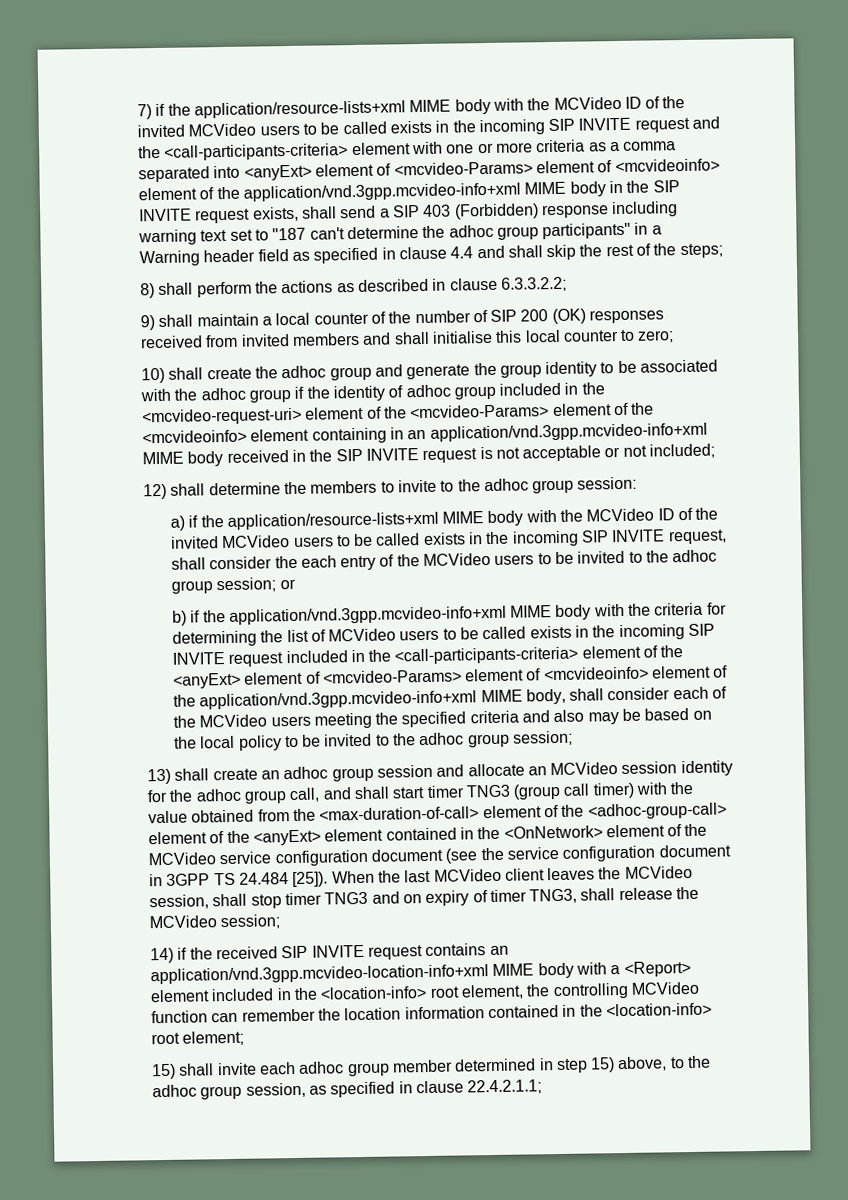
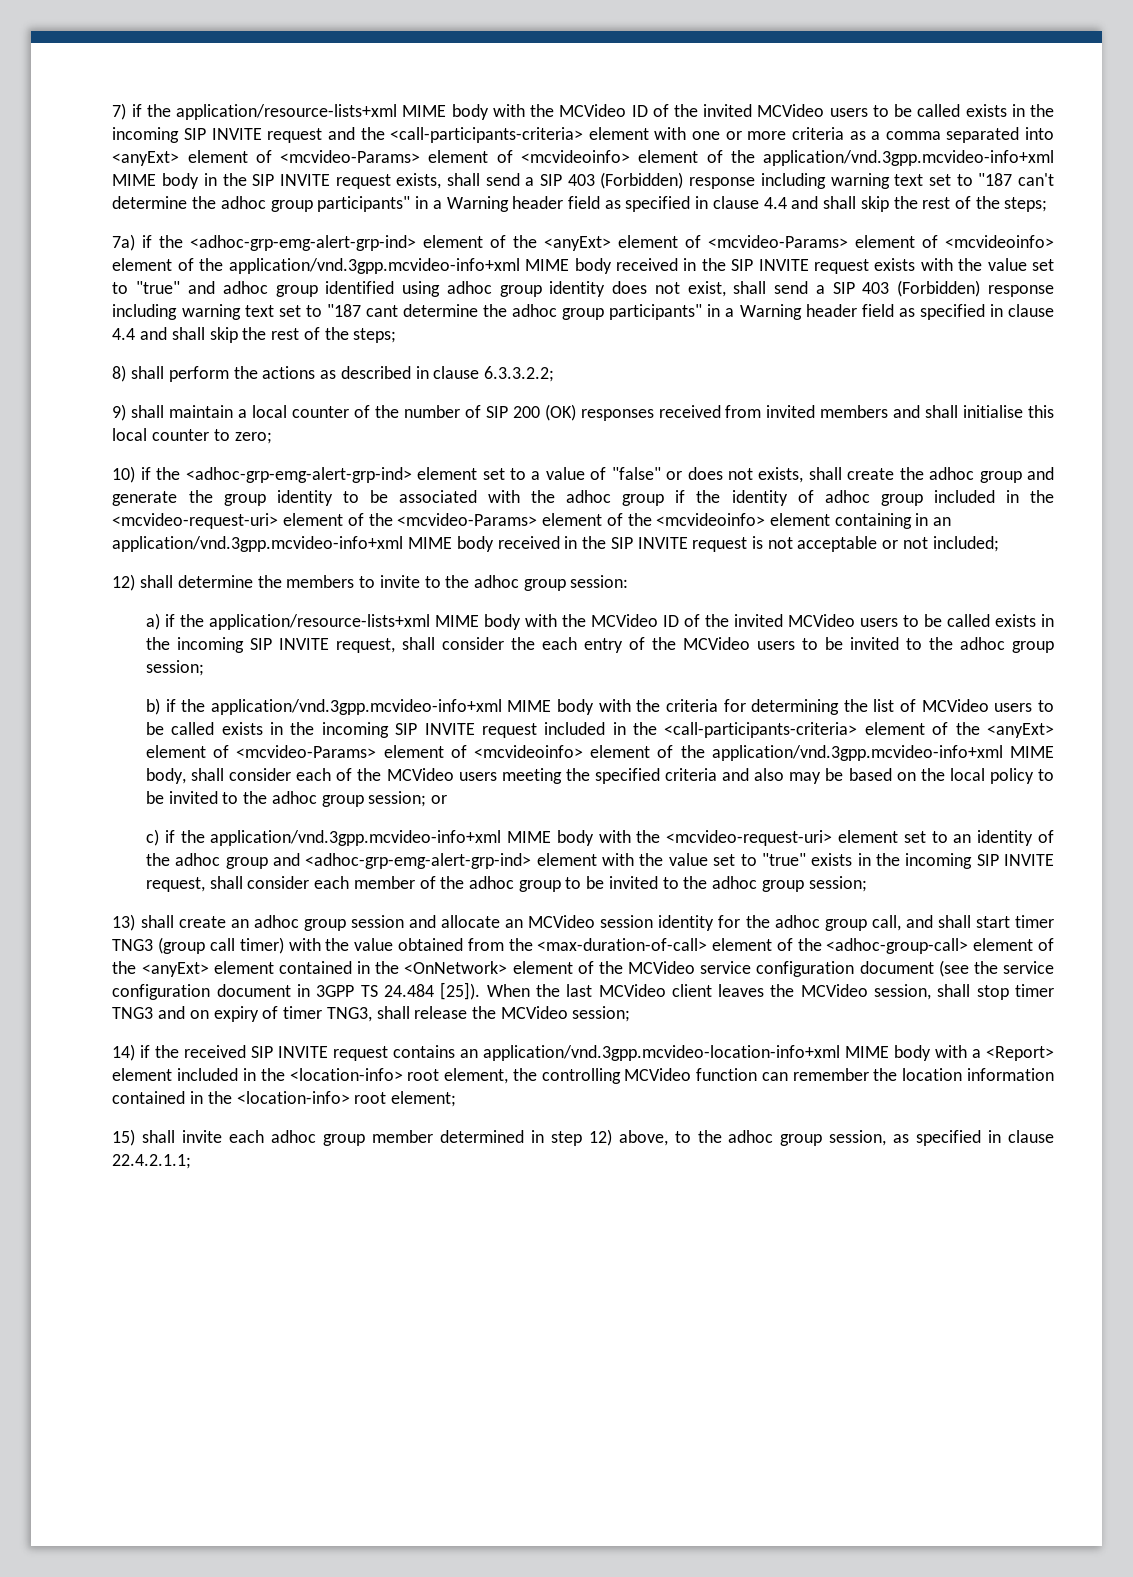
+ 7a) if the <adhoc-grp-emg-alert-grp-ind> element of the <anyExt> element of <mcvideo-Params> element of <mcvideoinfo> element of the application/vnd.3gpp.mcvideo-info+xml MIME body received in the SIP INVITE request exists with the value set to "true" and adhoc group identified using adhoc group identity does not exist, shall send a SIP 403 (Forbidden) response including warning text set to "187 cant determine the adhoc group participants" in a Warning header field as specified in clause 4.4 and shall skip the rest of the steps;
- 10) shall create the adhoc group and generate the group identity to be associated with the adhoc group if the identity of adhoc group included in the <mcvideo-request-uri> element of the <mcvideo-Params> element of the <mcvideoinfo> element containing in an application/vnd.3gpp.mcvideo-info+xml MIME body received in the SIP INVITE request is not acceptable or not included;
+ 10) if the <adhoc-grp-emg-alert-grp-ind> element set to a value of "false" or does not exists, shall create the adhoc group and generate the group identity to be associated with the adhoc group if the identity of adhoc group included in the <mcvideo-request-uri> element of the <mcvideo-Params> element of the <mcvideoinfo> element containing in an application/vnd.3gpp.mcvideo-info+xml MIME body received in the SIP INVITE request is not acceptable or not included;
- a) if the application/resource-lists+xml MIME body with the MCVideo ID of the invited MCVideo users to be called exists in the incoming SIP INVITE request, shall consider the each entry of the MCVideo users to be invited to the adhoc group session; or
+ a) if the application/resource-lists+xml MIME body with the MCVideo ID of the invited MCVideo users to be called exists in the incoming SIP INVITE request, shall consider the each entry of the MCVideo users to be invited to the adhoc group session;
- b) if the application/vnd.3gpp.mcvideo-info+xml MIME body with the criteria for determining the list of MCVideo users to be called exists in the incoming SIP INVITE request included in the <call-participants-criteria> element of the <anyExt> element of <mcvideo-Params> element of <mcvideoinfo> element of the application/vnd.3gpp.mcvideo-info+xml MIME body, shall consider each of the MCVideo users meeting the specified criteria and also may be based on the local policy to be invited to the adhoc group session;
+ b) if the application/vnd.3gpp.mcvideo-info+xml MIME body with the criteria for determining the list of MCVideo users to be called exists in the incoming SIP INVITE request included in the <call-participants-criteria> element of the <anyExt> element of <mcvideo-Params> element of <mcvideoinfo> element of the application/vnd.3gpp.mcvideo-info+xml MIME body, shall consider each of the MCVideo users meeting the specified criteria and also may be based on the local policy to be invited to the adhoc group session; or
+ c) if the application/vnd.3gpp.mcvideo-info+xml MIME body with the <mcvideo-request-uri> element set to an identity of the adhoc group and <adhoc-grp-emg-alert-grp-ind> element with the value set to "true" exists in the incoming SIP INVITE request, shall consider each member of the adhoc group to be invited to the adhoc group session;
- 15) shall invite each adhoc group member determined in step 15) above, to the adhoc group session, as specified in clause 22.4.2.1.1;
+ 15) shall invite each adhoc group member determined in step 12) above, to the adhoc group session, as specified in clause 22.4.2.1.1;

